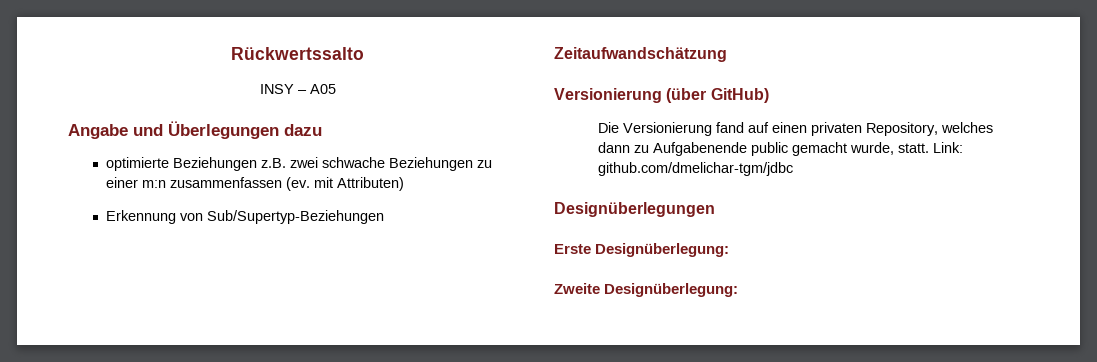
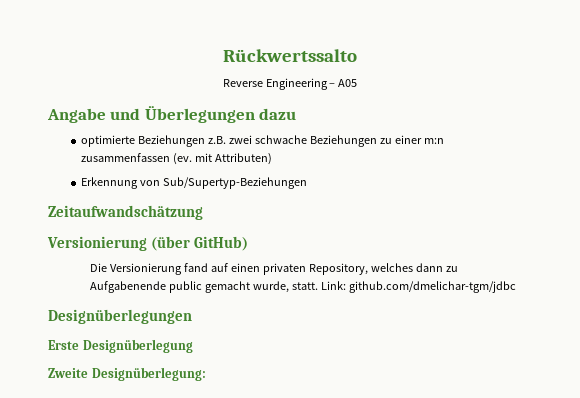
- INSY – A05
+ Reverse Engineering – A05
- Erste Designüberlegung:
+ Erste Designüberlegung

